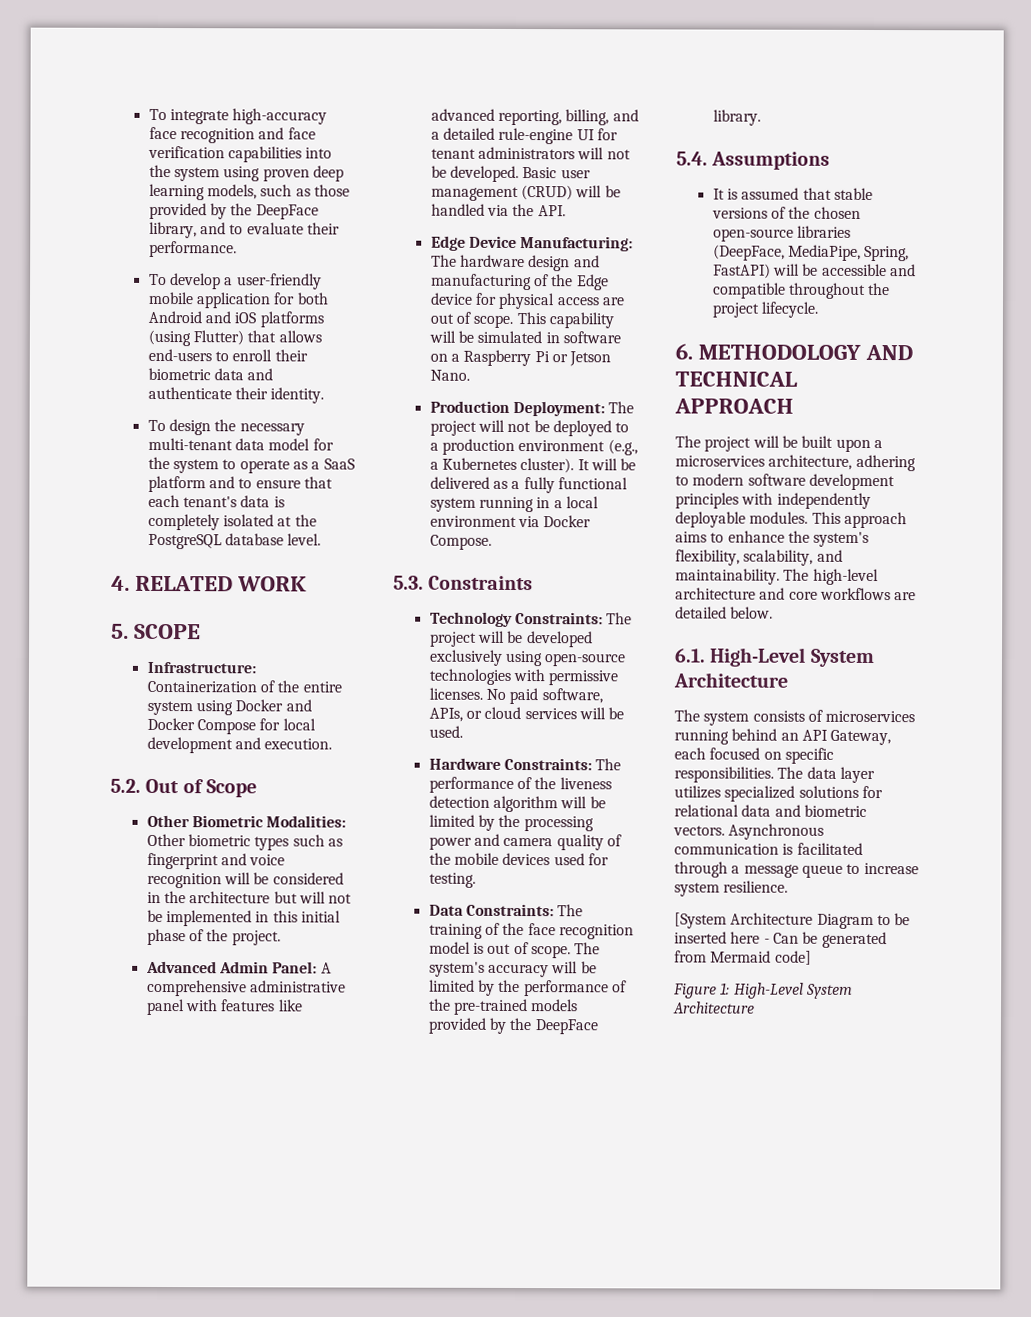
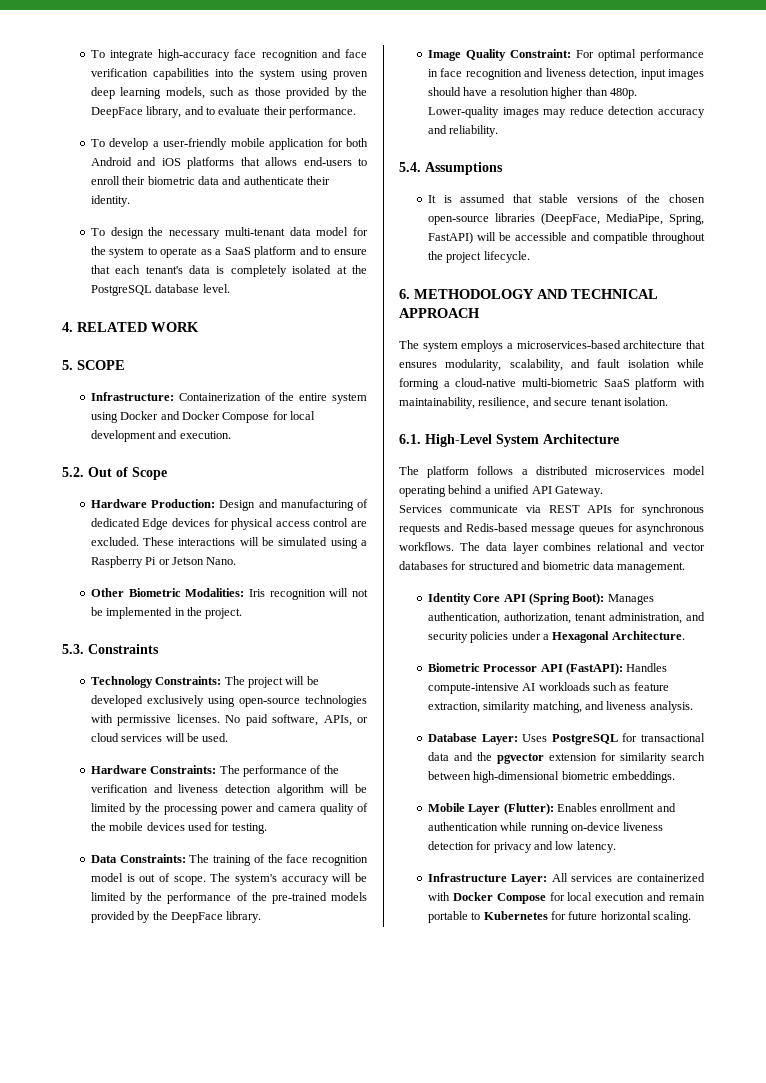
- To develop a user-friendly mobile application for both Android and iOS platforms (using Flutter) that allows end-users to enroll their biometric data and authenticate their identity.
+ To develop a user-friendly mobile application for both Android and iOS platforms that allows end-users to enroll their biometric data and authenticate their identity.
- Other Biometric Modalities: Other biometric types such as fingerprint and voice recognition will be considered in the architecture but will not be implemented in this initial phase of the project.
- Advanced Admin Panel: A comprehensive administrative panel with features like advanced reporting, billing, and a detailed rule-engine UI for tenant administrators will not be developed. Basic user management (CRUD) will be handled via the API.
- Edge Device Manufacturing: The hardware design and manufacturing of the Edge device for physical access are out of scope. This capability will be simulated in software on a Raspberry Pi or Jetson Nano.
+ Hardware Production: Design and manufacturing of dedicated Edge devices for physical access control are excluded. These interactions will be simulated using a Raspberry Pi or Jetson Nano.
- Production Deployment: The project will not be deployed to a production environment (e.g., a Kubernetes cluster). It will be delivered as a fully functional system running in a local environment via Docker Compose.
+ Other Biometric Modalities: Iris recognition will not be implemented in the project.
- Hardware Constraints: The performance of the liveness detection algorithm will be limited by the processing power and camera quality of the mobile devices used for testing.
+ Hardware Constraints: The performance of the verification and liveness detection algorithm will be limited by the processing power and camera quality of the mobile devices used for testing.
+ Image Quality Constraint: For optimal performance in face recognition and liveness detection, input images should have a resolution higher than 480p. Lower-quality images may reduce detection accuracy and reliability.
- The project will be built upon a microservices architecture, adhering to modern software development principles with independently deployable modules. This approach aims to enhance the system's flexibility, scalability, and maintainability. The high-level architecture and core workflows are detailed below.
+ The system employs a microservices-based architecture that ensures modularity, scalability, and fault isolation while forming a cloud-native multi-biometric SaaS platform with maintainability, resilience, and secure tenant isolation.
- The system consists of microservices running behind an API Gateway, each focused on specific responsibilities. The data layer utilizes specialized solutions for relational data and biometric vectors. Asynchronous communication is facilitated through a message queue to increase system resilience.
- [System Architecture Diagram to be inserted here - Can be generated from Mermaid code]
- Figure 1: High-Level System Architecture
+ The platform follows a distributed microservices model operating behind a unified API Gateway.
+ Services communicate via REST APIs for synchronous requests and Redis-based message queues for asynchronous workflows. The data layer combines relational and vector databases for structured and biometric data management.
+ Identity Core API (Spring Boot): Manages authentication, authorization, tenant administration, and security policies under a Hexagonal Architecture.
+ Biometric Processor API (FastAPI): Handles compute-intensive AI workloads such as feature extraction, similarity matching, and liveness analysis.
+ Database Layer: Uses PostgreSQL for transactional data and the pgvector extension for similarity search between high-dimensional biometric embeddings.
+ Mobile Layer (Flutter): Enables enrollment and authentication while running on-device liveness detection for privacy and low latency.
+ Infrastructure Layer: All services are containerized with Docker Compose for local execution and remain portable to Kubernetes for future horizontal scaling.

